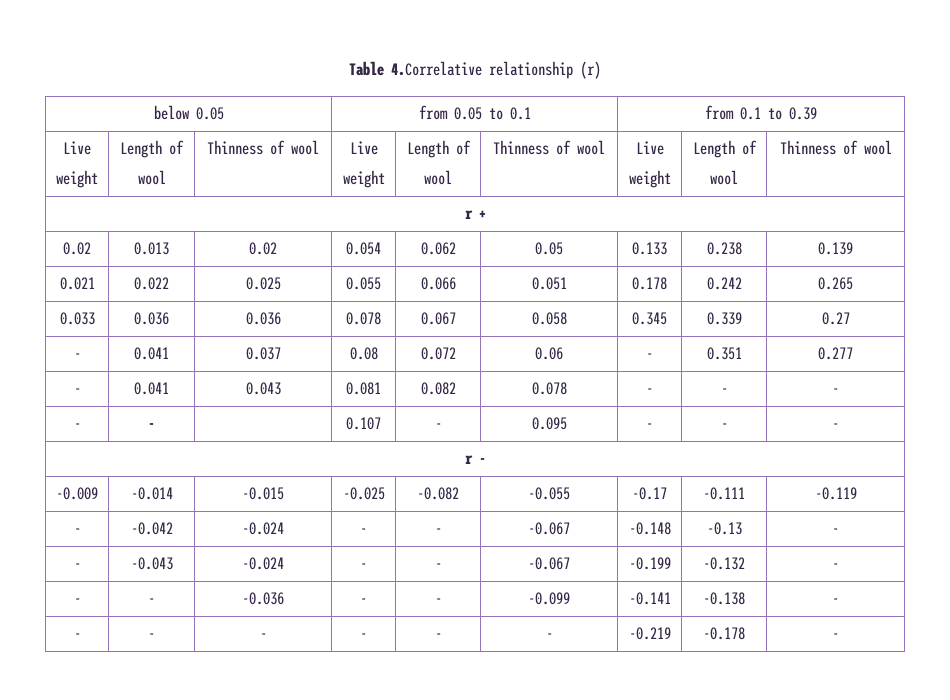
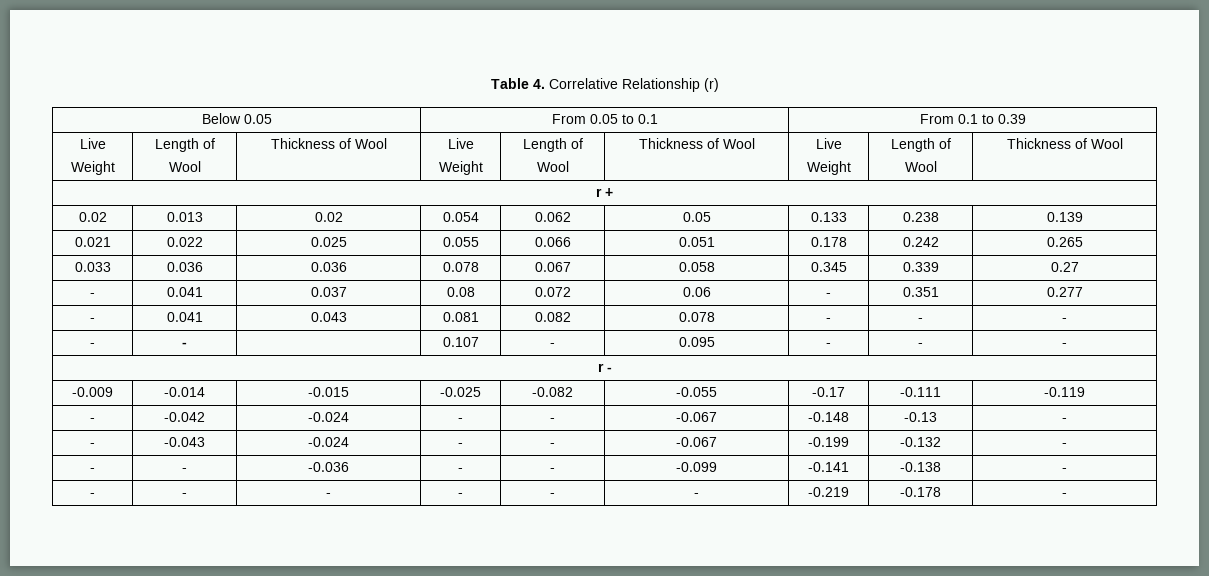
- Table 4.Correlative relationship (r)
+ Table 4. Correlative Relationship (r)
- below 0.05 | from 0.05 to 0.1 | from 0.1 to 0.39
+ Below 0.05 | From 0.05 to 0.1 | From 0.1 to 0.39
  Live
- weight | Length of
- wool | Thinness of wool | Live
- weight | Length of
- wool | Thinness of wool | Live
- weight | Length of
- wool | Thinness of wool
+ Weight | Length of
+ Wool | Thickness of Wool | Live
+ Weight | Length of
+ Wool | Thickness of Wool | Live
+ Weight | Length of
+ Wool | Thickness of Wool

